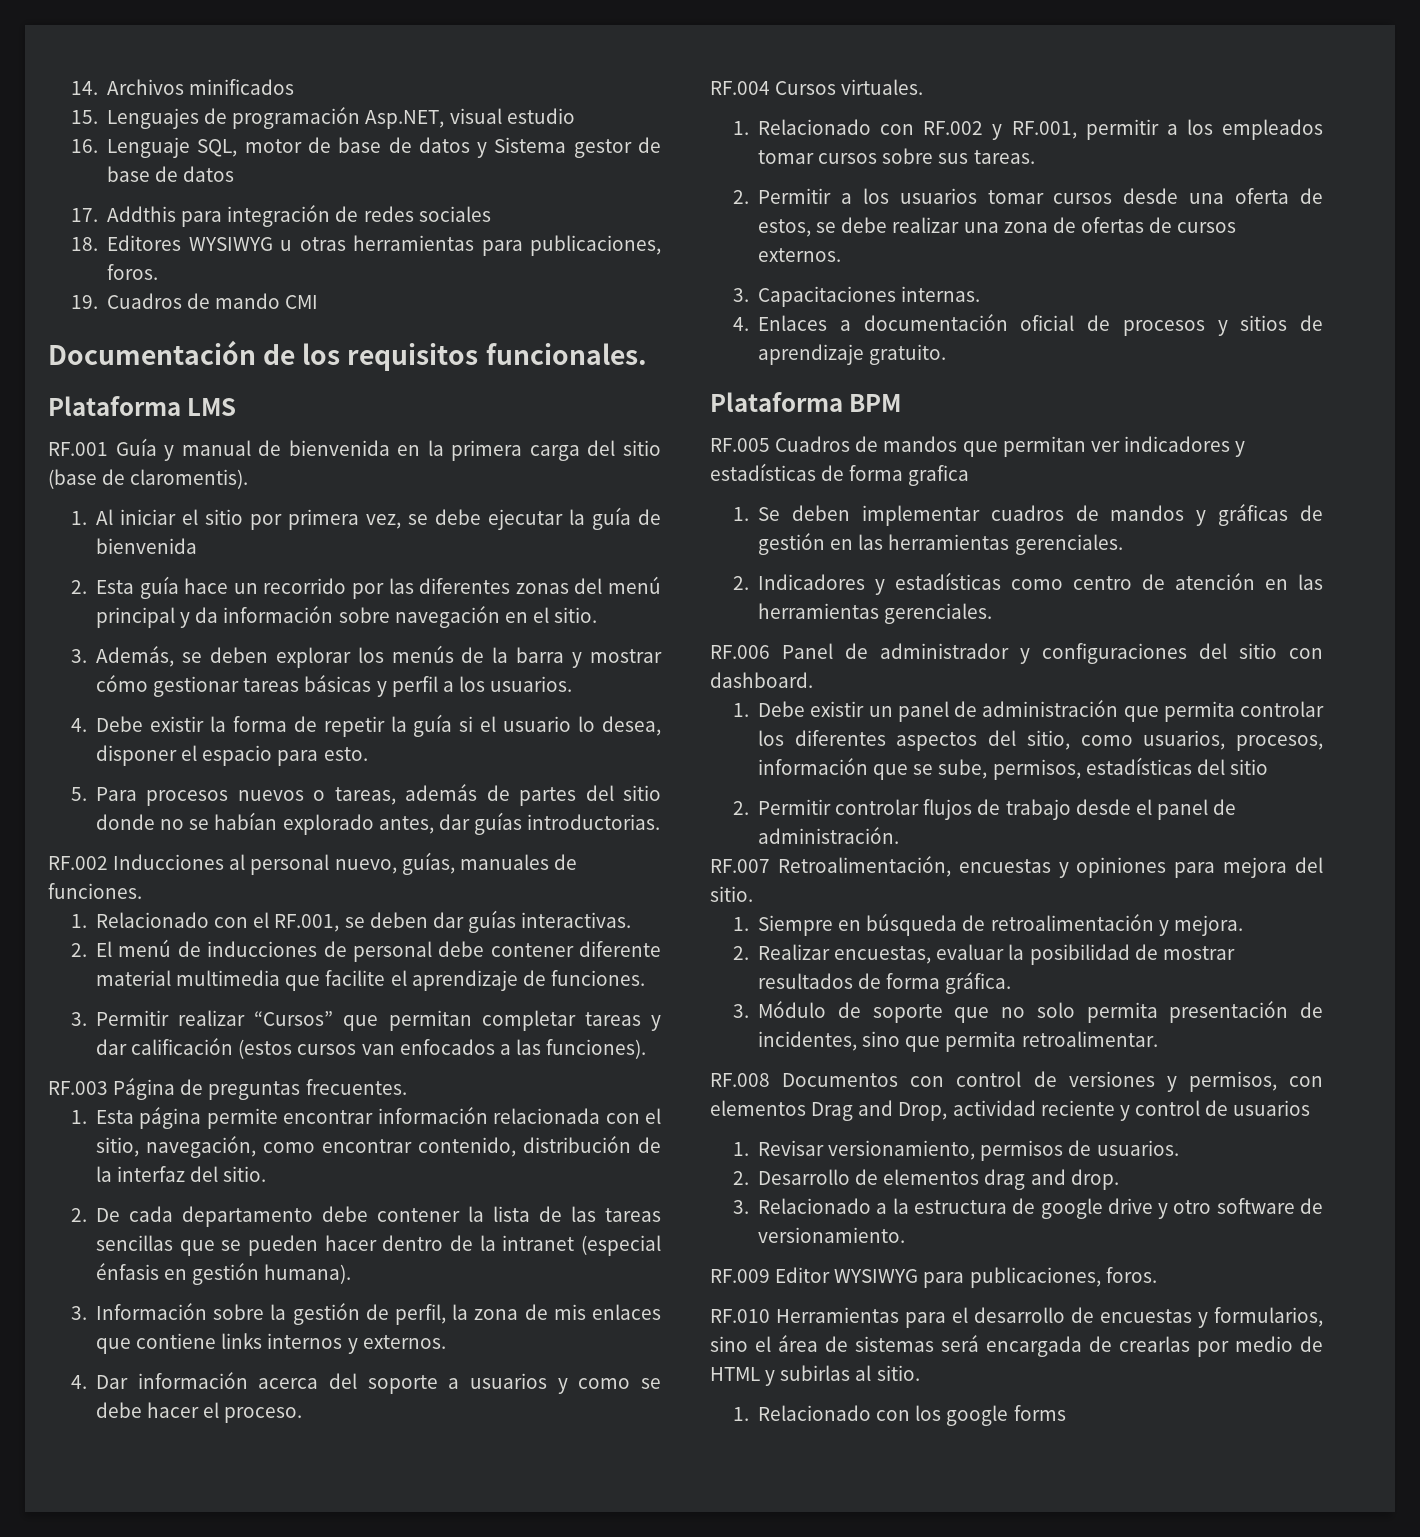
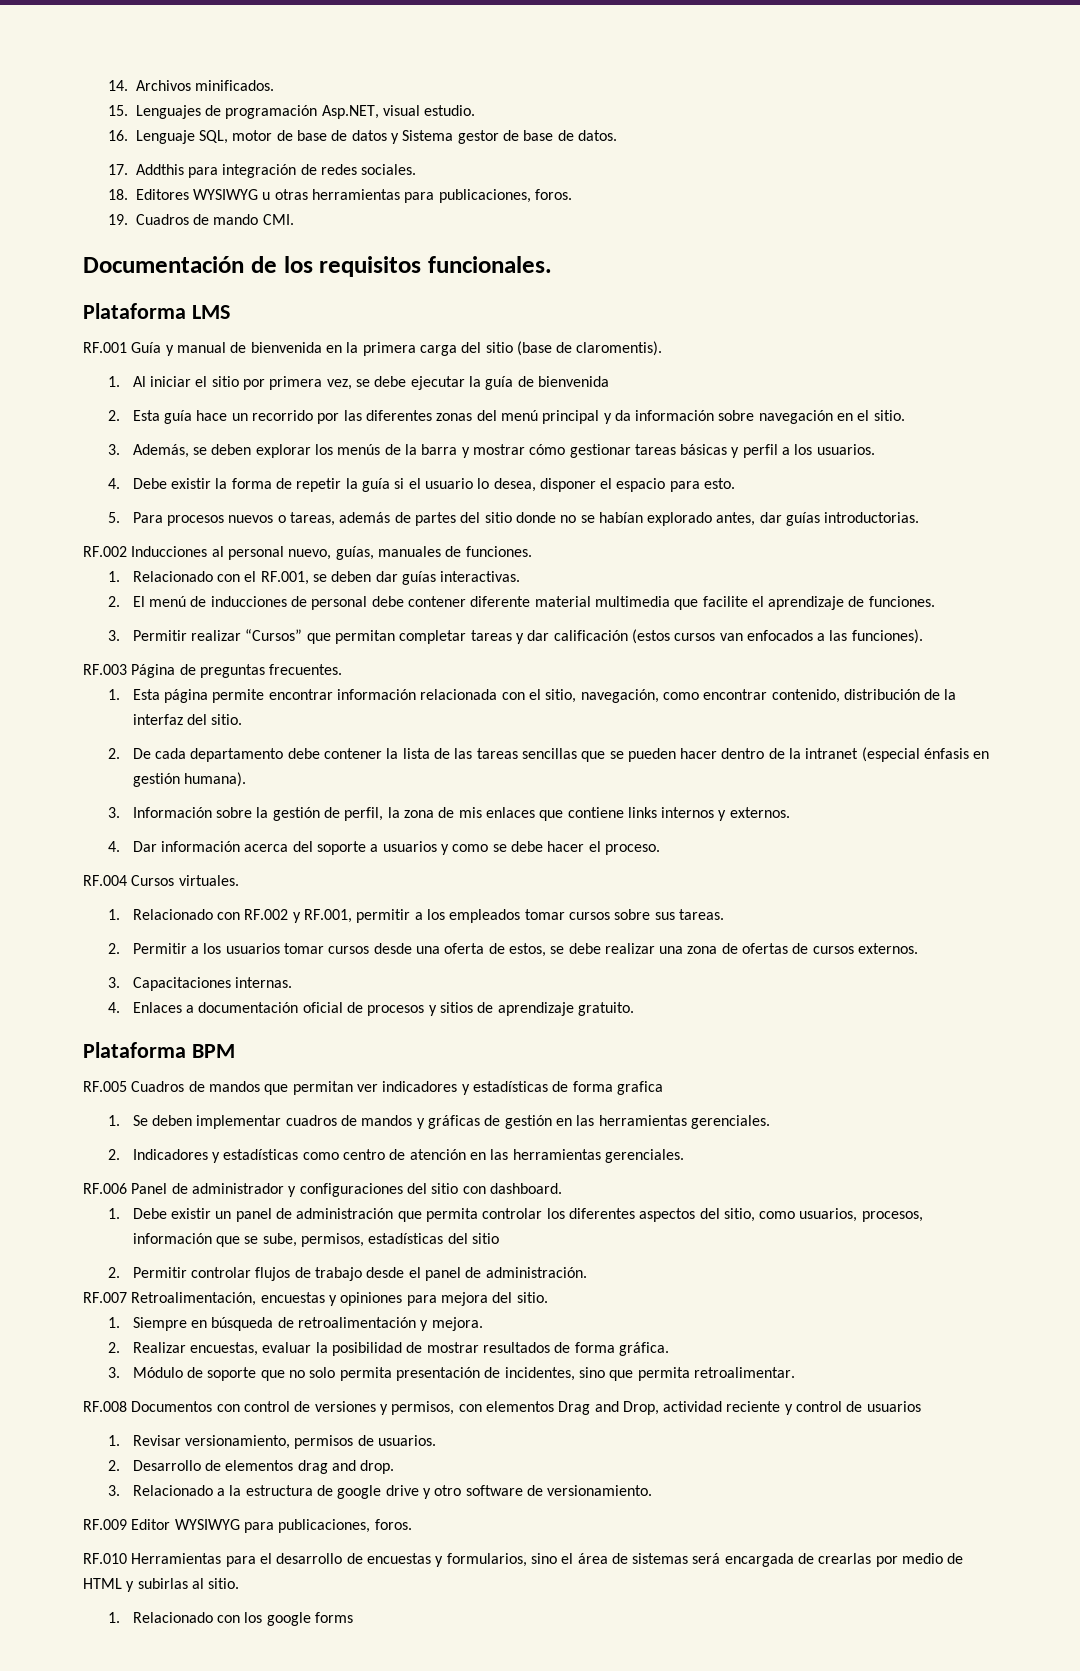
- 14. Archivos minificados
+ 14. Archivos minificados.
- 15. Lenguajes de programación Asp.NET, visual estudio
+ 15. Lenguajes de programación Asp.NET, visual estudio.
- 16. Lenguaje SQL, motor de base de datos y Sistema gestor de base de datos
+ 16. Lenguaje SQL, motor de base de datos y Sistema gestor de base de datos.
- 17. Addthis para integración de redes sociales
+ 17. Addthis para integración de redes sociales.
- 19. Cuadros de mando CMI
+ 19. Cuadros de mando CMI.

